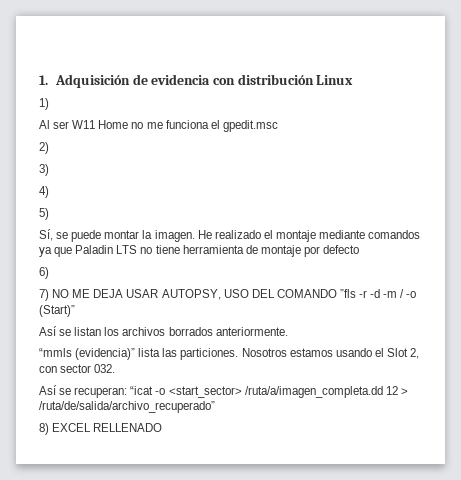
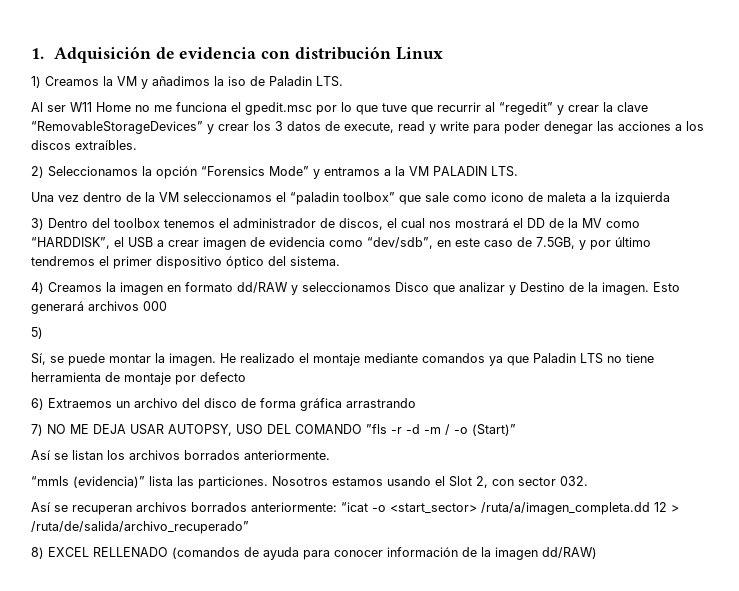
- 1)
+ 1) Creamos la VM y añadimos la iso de Paladin LTS.
- Al ser W11 Home no me funciona el gpedit.msc
- 2)
- 3)
- 4)
+ Al ser W11 Home no me funciona el gpedit.msc por lo que tuve que recurrir al “regedit” y crear la clave “RemovableStorageDevices” y crear los 3 datos de execute, read y write para poder denegar las acciones a los discos extraíbles.
+ 2) Seleccionamos la opción “Forensics Mode” y entramos a la VM PALADIN LTS.
+ Una vez dentro de la VM seleccionamos el “paladin toolbox” que sale como icono de maleta a la izquierda
+ 3) Dentro del toolbox tenemos el administrador de discos, el cual nos mostrará el DD de la MV como “HARDDISK”, el USB a crear imagen de evidencia como “dev/sdb”, en este caso de 7.5GB, y por último tendremos el primer dispositivo óptico del sistema.
+ 4) Creamos la imagen en formato dd/RAW y seleccionamos Disco que analizar y Destino de la imagen. Esto generará archivos 000
- 6)
+ 6) Extraemos un archivo del disco de forma gráfica arrastrando
- Así se recuperan: “icat -o <start_sector> /ruta/a/imagen_completa.dd 12 > /ruta/de/salida/archivo_recuperado”
+ Así se recuperan archivos borrados anteriormente: “icat -o <start_sector> /ruta/a/imagen_completa.dd 12 > /ruta/de/salida/archivo_recuperado”
- 8) EXCEL RELLENADO
+ 8) EXCEL RELLENADO (comandos de ayuda para conocer información de la imagen dd/RAW)

